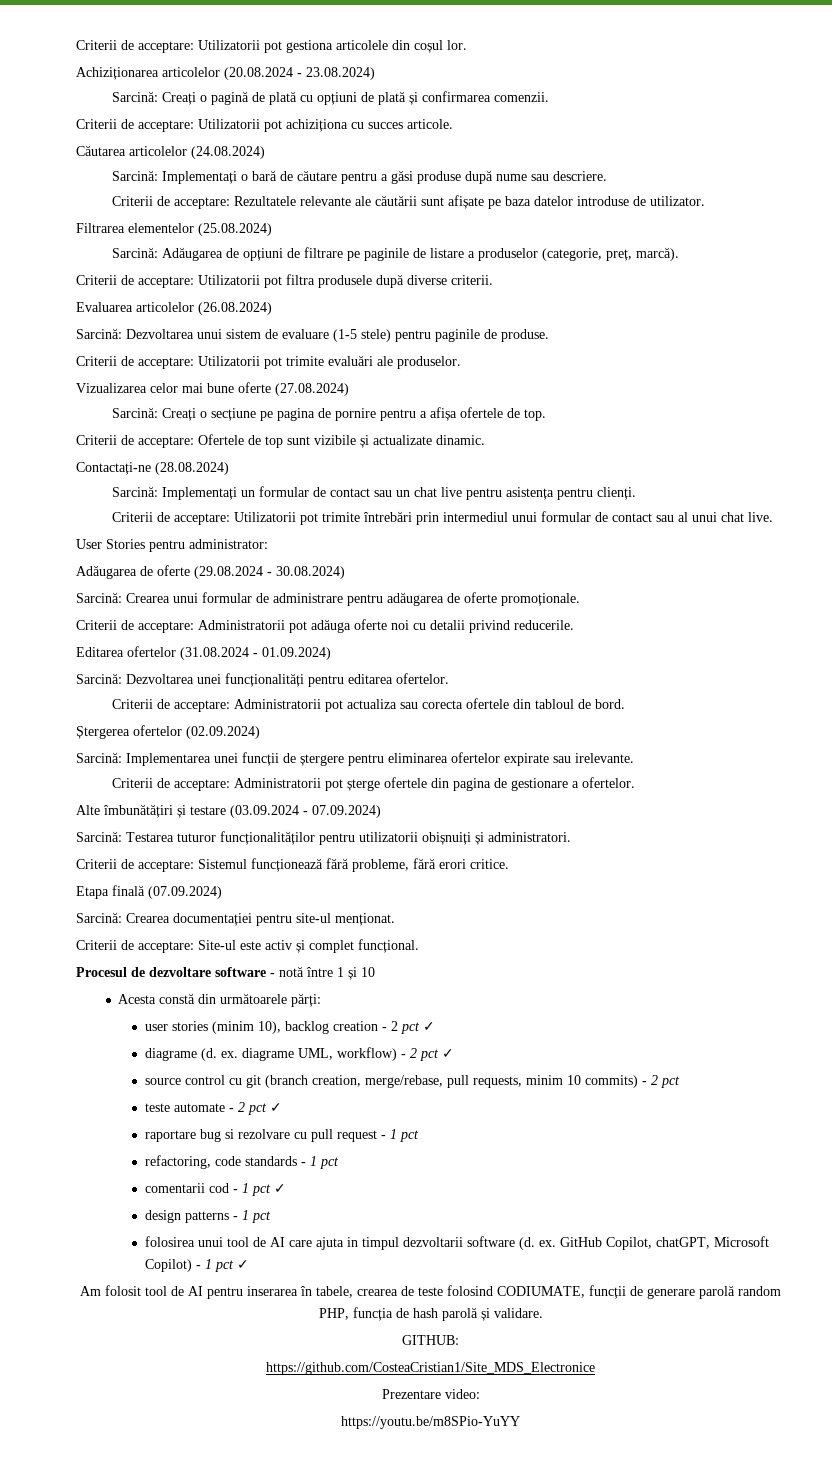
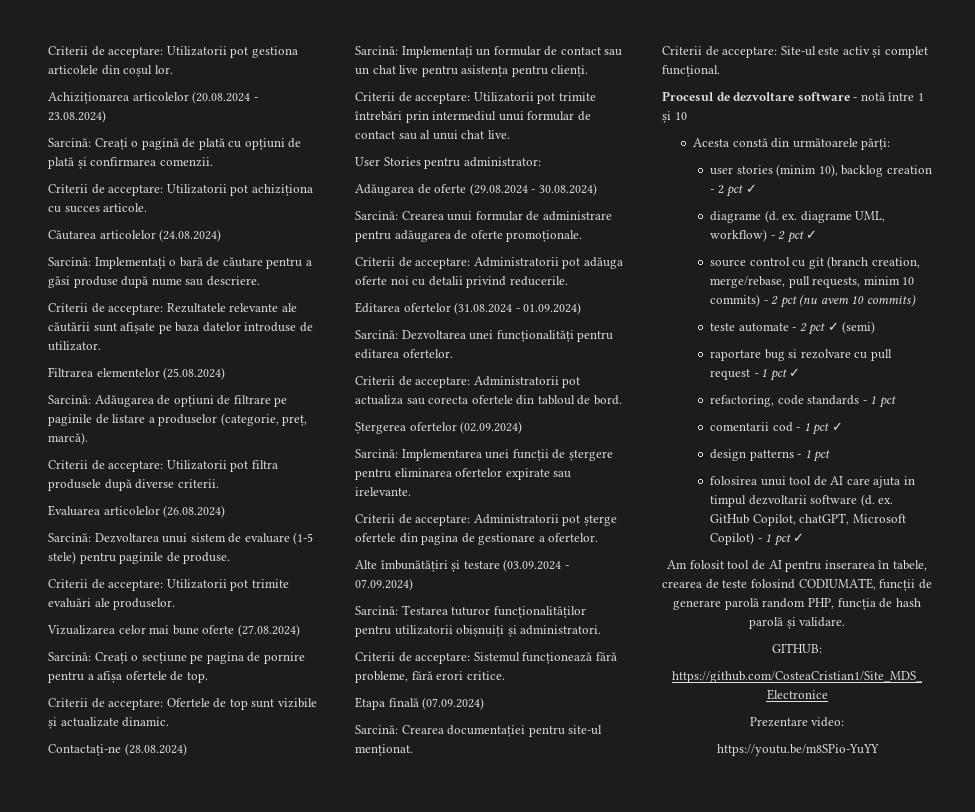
- source control cu git (branch creation, merge/rebase, pull requests, minim 10 commits) - 2 pct
+ source control cu git (branch creation, merge/rebase, pull requests, minim 10 commits) - 2 pct (nu avem 10 commits)
- teste automate - 2 pct ✓
+ teste automate - 2 pct ✓ (semi)
- raportare bug si rezolvare cu pull request - 1 pct
+ raportare bug si rezolvare cu pull request - 1 pct ✓

